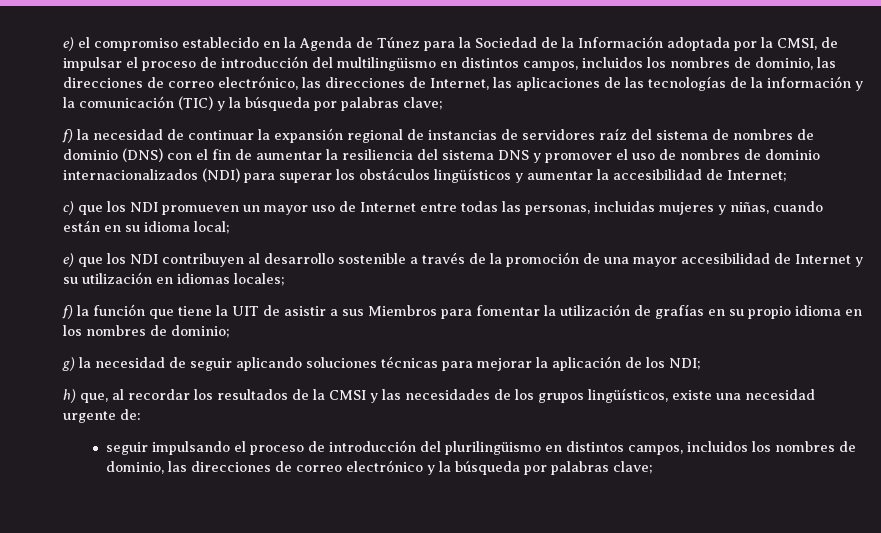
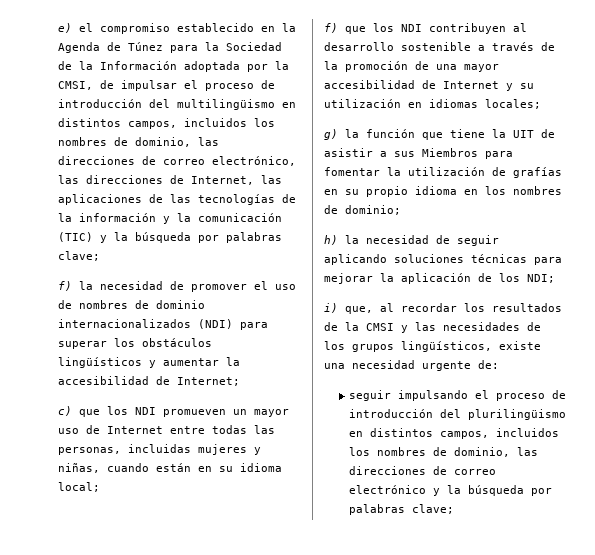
- f) la necesidad de continuar la expansión regional de instancias de servidores raíz del sistema de nombres de dominio (DNS) con el fin de aumentar la resiliencia del sistema DNS y promover el uso de nombres de dominio internacionalizados (NDI) para superar los obstáculos lingüísticos y aumentar la accesibilidad de Internet;
+ f) la necesidad de promover el uso de nombres de dominio internacionalizados (NDI) para superar los obstáculos lingüísticos y aumentar la accesibilidad de Internet;
- e) que los NDI contribuyen al desarrollo sostenible a través de la promoción de una mayor accesibilidad de Internet y su utilización en idiomas locales;
+ f) que los NDI contribuyen al desarrollo sostenible a través de la promoción de una mayor accesibilidad de Internet y su utilización en idiomas locales;
- f) la función que tiene la UIT de asistir a sus Miembros para fomentar la utilización de grafías en su propio idioma en los nombres de dominio;
+ g) la función que tiene la UIT de asistir a sus Miembros para fomentar la utilización de grafías en su propio idioma en los nombres de dominio;
- g) la necesidad de seguir aplicando soluciones técnicas para mejorar la aplicación de los NDI;
+ h) la necesidad de seguir aplicando soluciones técnicas para mejorar la aplicación de los NDI;
- h) que, al recordar los resultados de la CMSI y las necesidades de los grupos lingüísticos, existe una necesidad urgente de:
+ i) que, al recordar los resultados de la CMSI y las necesidades de los grupos lingüísticos, existe una necesidad urgente de:

